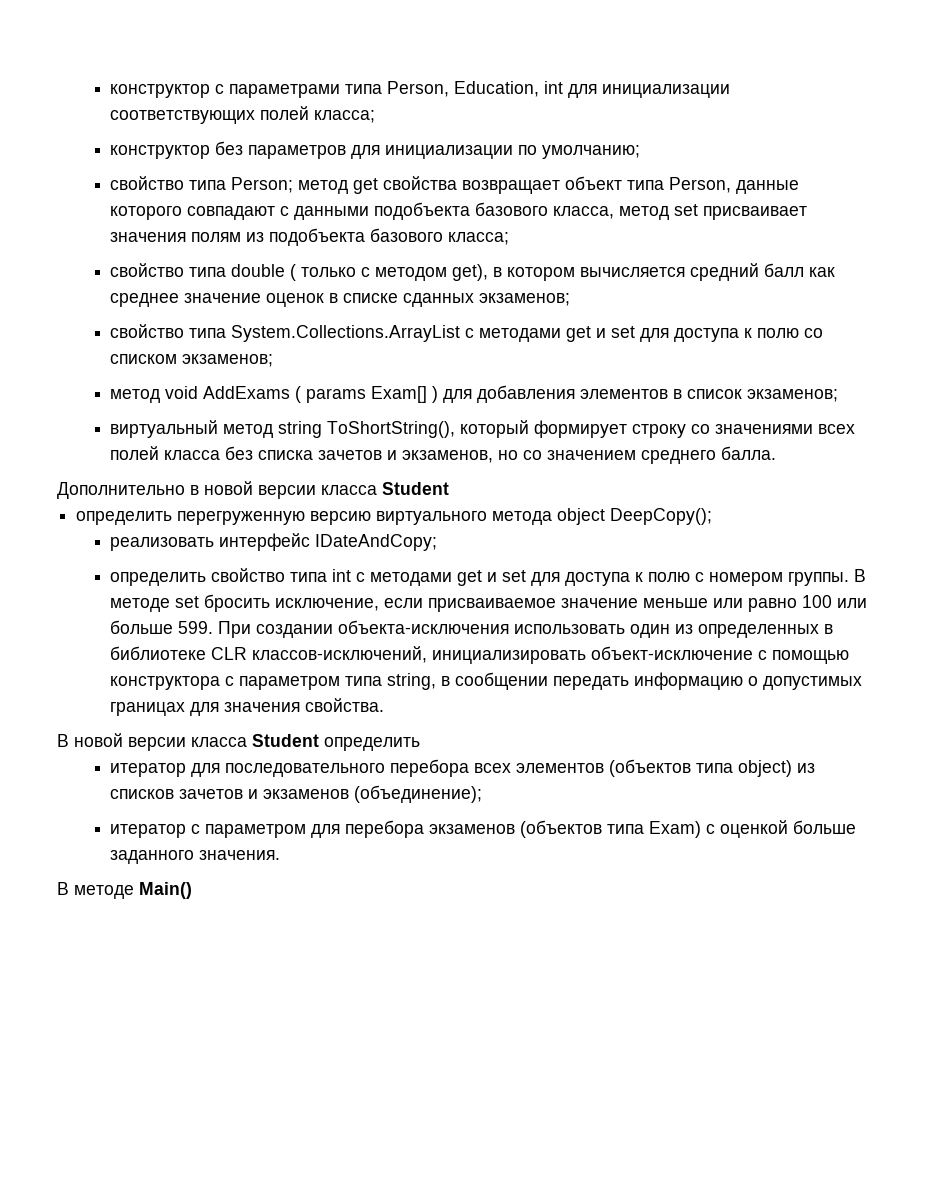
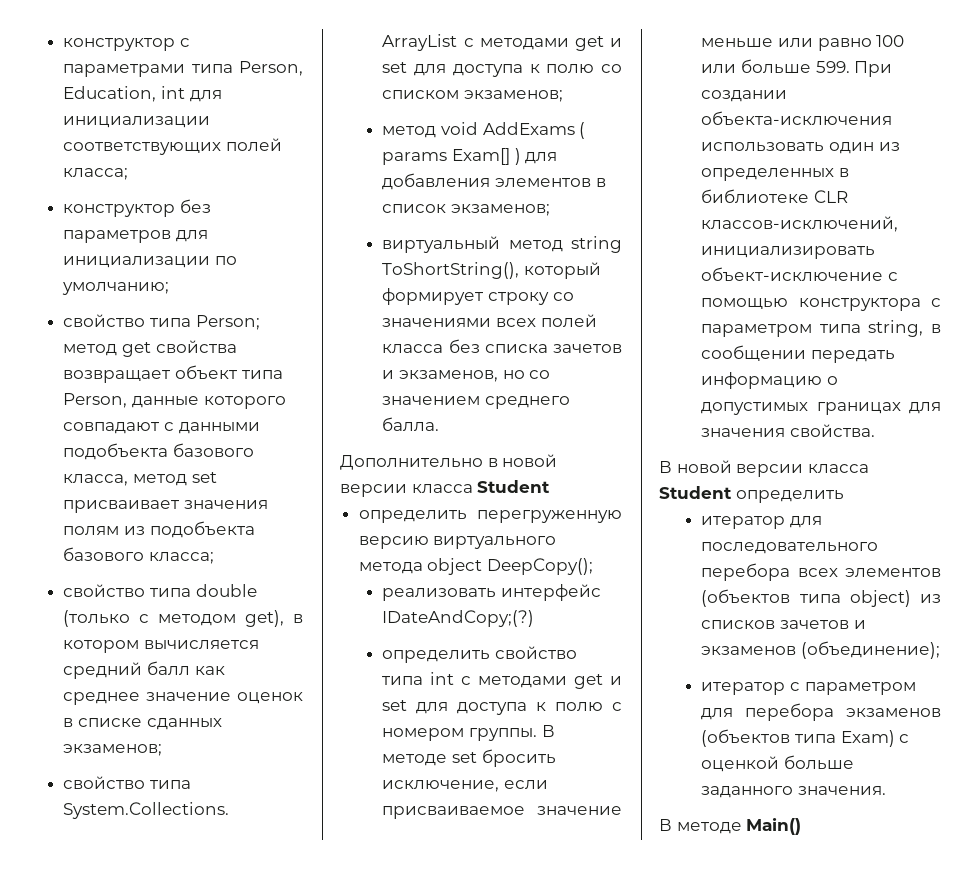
- свойство типа double ( только с методом get), в котором вычисляется средний балл как среднее значение оценок в списке сданных экзаменов;
+ свойство типа double (только с методом get), в котором вычисляется средний балл как среднее значение оценок в списке сданных экзаменов;
- реализовать интерфейс IDateAndCopy;
+ реализовать интерфейс IDateAndCopy;(?)

